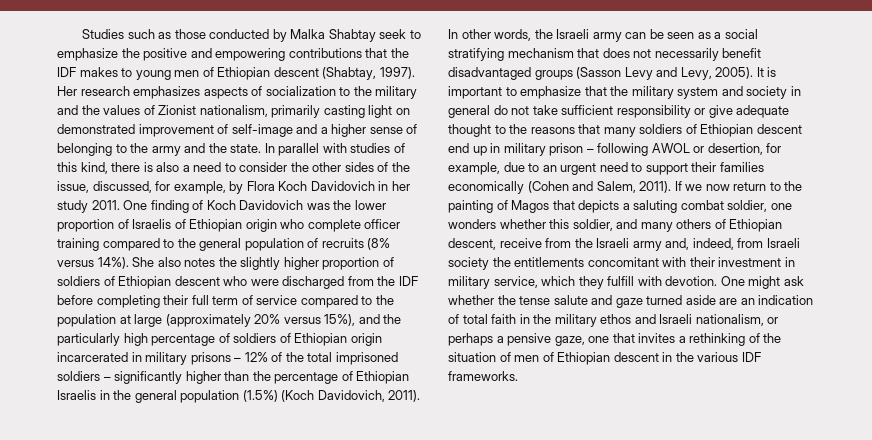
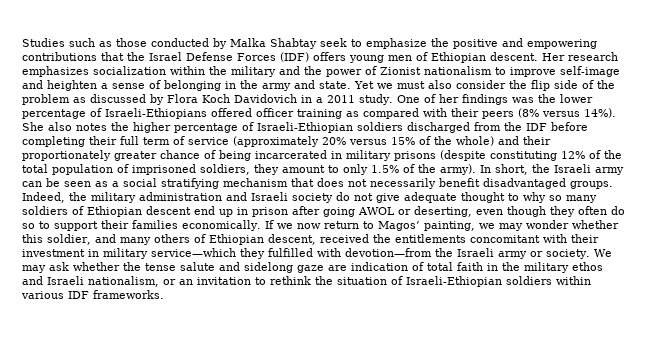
- Studies such as those conducted by Malka Shabtay seek to emphasize the positive and empowering contributions that the IDF makes to young men of Ethiopian descent (Shabtay, 1997). Her research emphasizes aspects of socialization to the military and the values of Zionist nationalism, primarily casting light on demonstrated improvement of self-image and a higher sense of belonging to the army and the state. In parallel with studies of this kind, there is also a need to consider the other sides of the issue, discussed, for example, by Flora Koch Davidovich in her study 2011. One finding of Koch Davidovich was the lower proportion of Israelis of Ethiopian origin who complete officer training compared to the general population of recruits (8% versus 14%).
+ Studies such as those conducted by Malka Shabtay seek to emphasize the positive and empowering contributions that the Israel Defense Forces (IDF) offers young men of Ethiopian descent. Her research emphasizes socialization within the military and the power of Zionist nationalism to improve self-image and heighten a sense of belonging in the army and state. Yet we must also consider the flip side of the problem as discussed by Flora Koch Davidovich in a 2011 study. One of her findings was the lower percentage of Israeli-Ethiopians offered officer training as compared with their peers (8% versus 14%).
- She also notes the slightly higher proportion of soldiers of Ethiopian descent who were discharged from the IDF before completing their full term of service compared to the population at large (approximately 20% versus 15%), and the particularly high percentage of soldiers of Ethiopian origin incarcerated in military prisons – 12% of the total imprisoned soldiers – significantly higher than the percentage of Ethiopian Israelis in the general population (1.5%) (Koch Davidovich, 2011). In other words, the Israeli army can be seen as a social stratifying mechanism that does not necessarily benefit disadvantaged groups (Sasson Levy and Levy, 2005). It is important to emphasize that the military system and society in general do not take sufficient responsibility or give adequate thought to the reasons that many soldiers of Ethiopian descent end up in military prison – following AWOL or desertion, for example, due to an urgent need to support their families economically (Cohen and Salem, 2011).
+ She also notes the higher percentage of Israeli-Ethiopian soldiers discharged from the IDF before completing their full term of service (approximately 20% versus 15% of the whole) and their proportionately greater chance of being incarcerated in military prisons (despite constituting 12% of the total population of imprisoned soldiers, they amount to only 1.5% of the army). In short, the Israeli army can be seen as a social stratifying mechanism that does not necessarily benefit disadvantaged groups. Indeed, the military administration and Israeli society do not give adequate thought to why so many soldiers of Ethiopian descent end up in prison after going AWOL or deserting, even though they often do so to support their families economically.
- If we now return to the painting of Magos that depicts a saluting combat soldier, one wonders whether this soldier, and many others of Ethiopian descent, receive from the Israeli army and, indeed, from Israeli society the entitlements concomitant with their investment in military service, which they fulfill with devotion. One might ask whether the tense salute and gaze turned aside are an indication of total faith in the military ethos and Israeli nationalism, or perhaps a pensive gaze, one that invites a rethinking of the situation of men of Ethiopian descent in the various IDF frameworks.
+ If we now return to Magos’ painting, we may wonder whether this soldier, and many others of Ethiopian descent, received the entitlements concomitant with their investment in military service—which they fulfilled with devotion—from the Israeli army or society. We may ask whether the tense salute and sidelong gaze are indication of total faith in the military ethos and Israeli nationalism, or an invitation to rethink the situation of Israeli-Ethiopian soldiers within various IDF frameworks.

